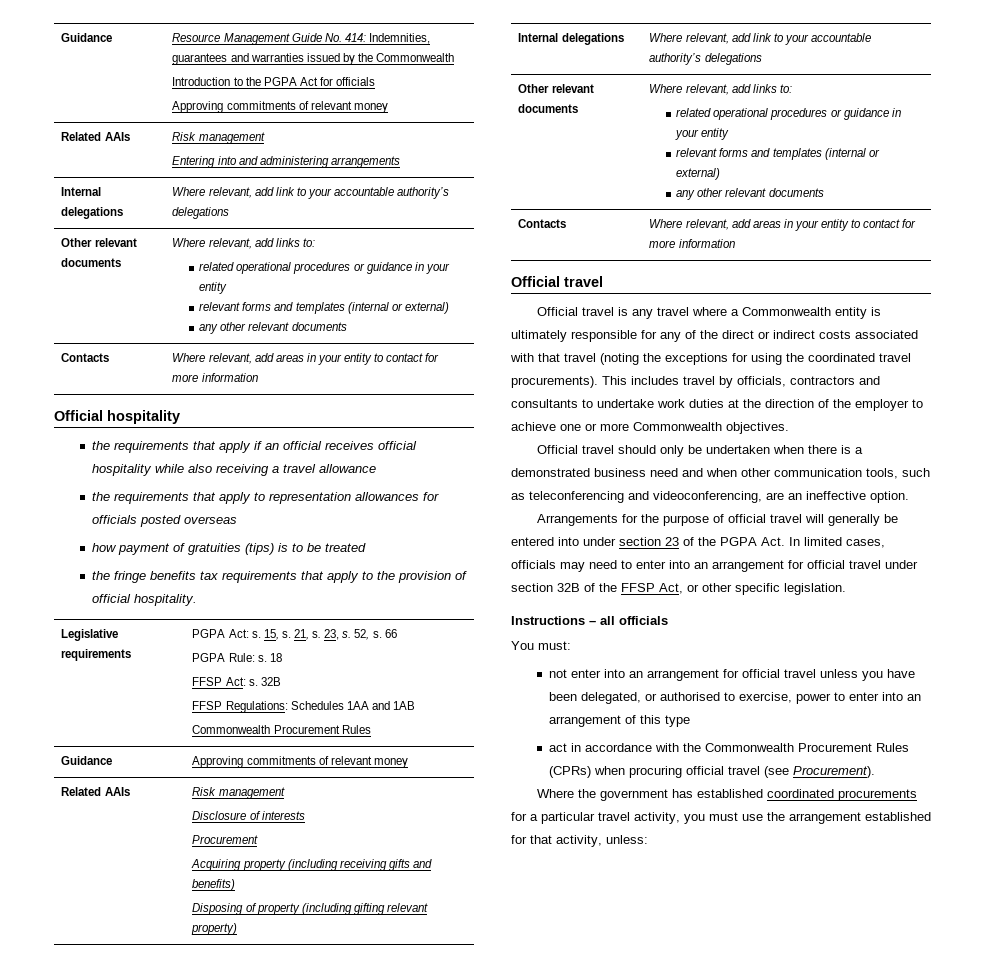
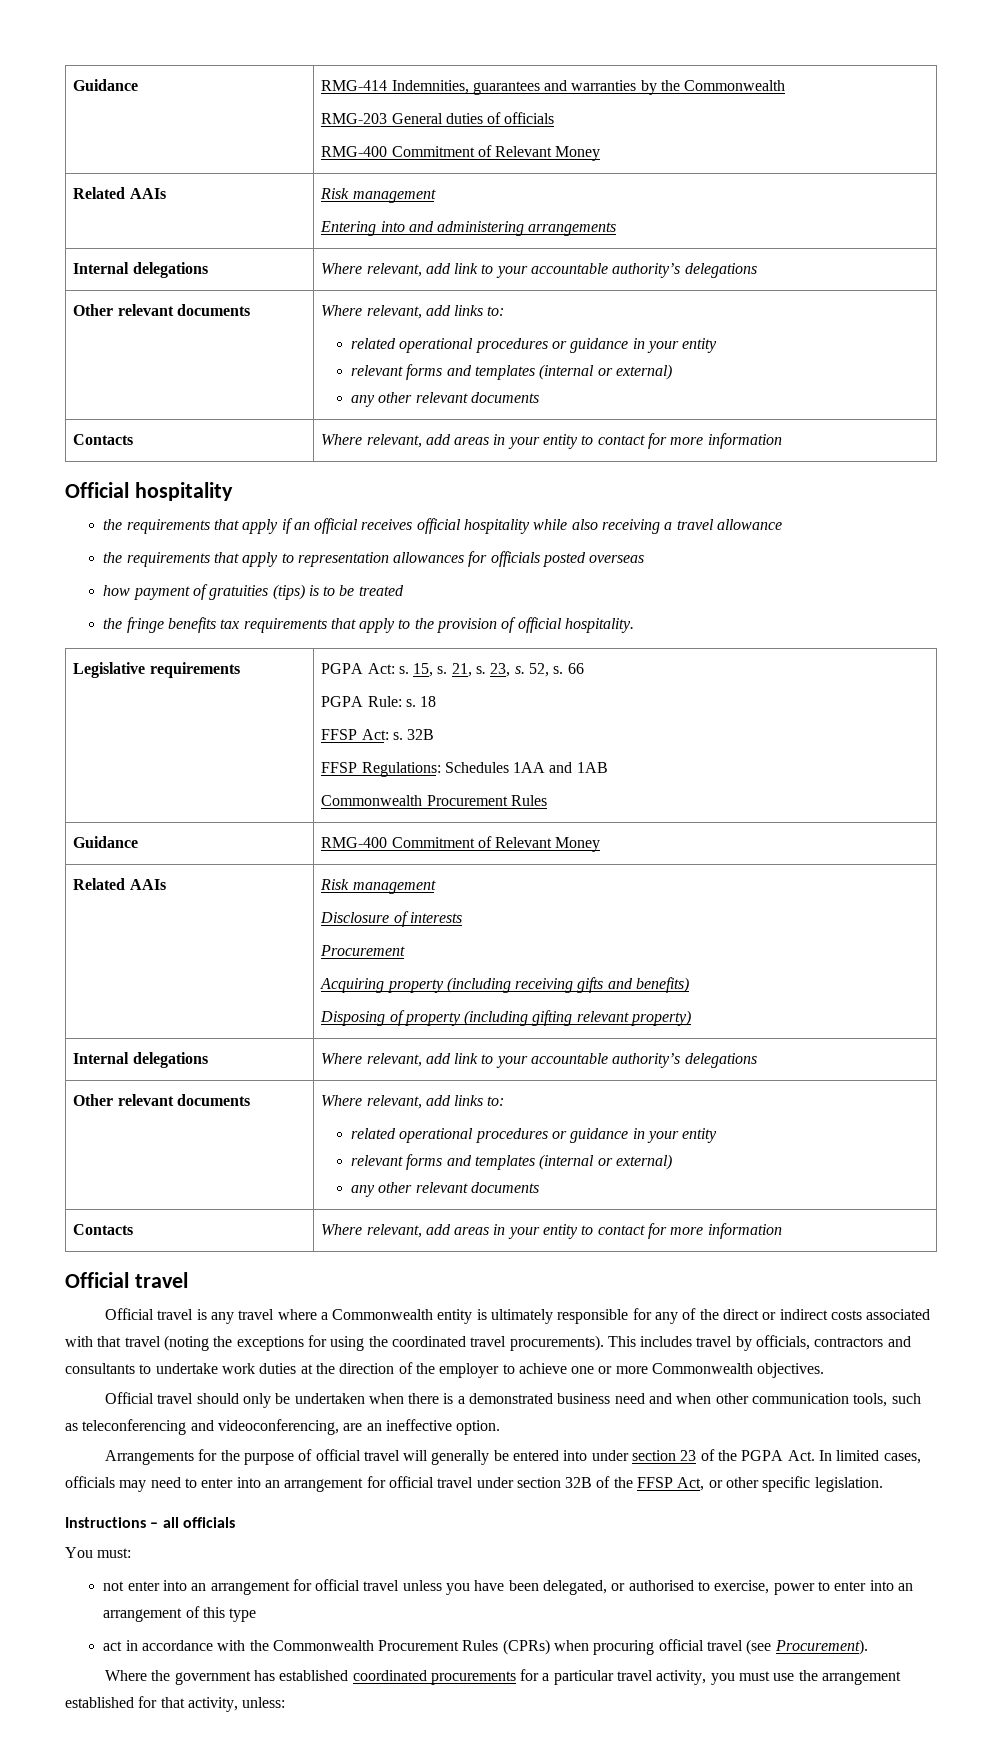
- Guidance | Resource Management Guide No. 414: Indemnities, guarantees and warranties issued by the Commonwealth
- Introduction to the PGPA Act for officials
- Approving commitments of relevant money
+ Guidance | RMG-414 Indemnities, guarantees and warranties by the Commonwealth
+ RMG-203 General duties of officials
+ RMG-400 Commitment of Relevant Money
- Guidance | Approving commitments of relevant money
+ Guidance | RMG-400 Commitment of Relevant Money

